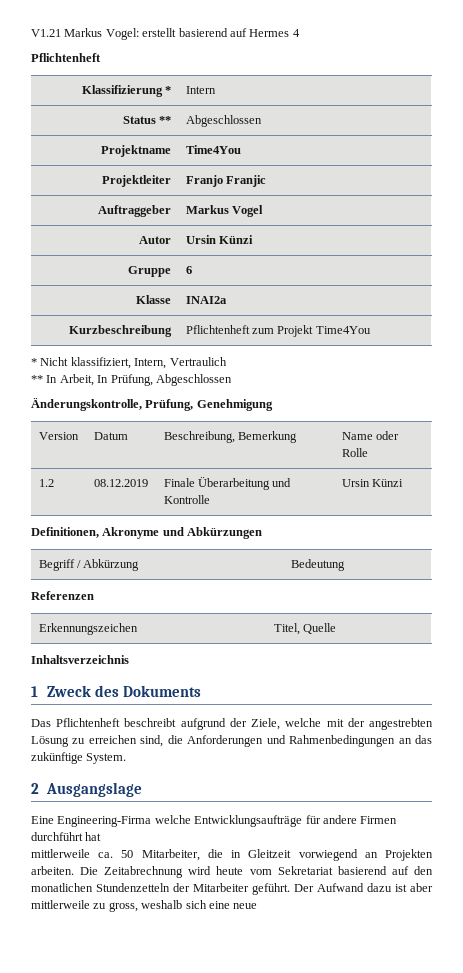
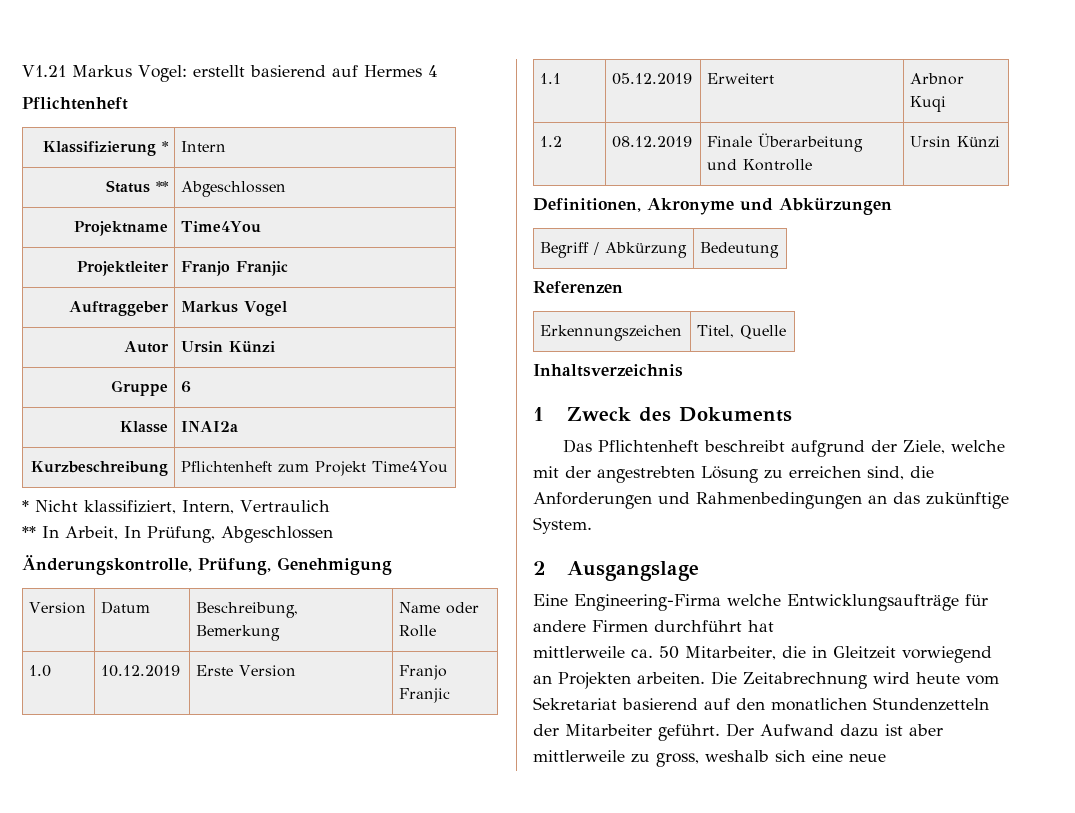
+ 1.0 | 10.12.2019 | Erste Version | Franjo Franjic
+ 1.1 | 05.12.2019 | Erweitert | Arbnor Kuqi

